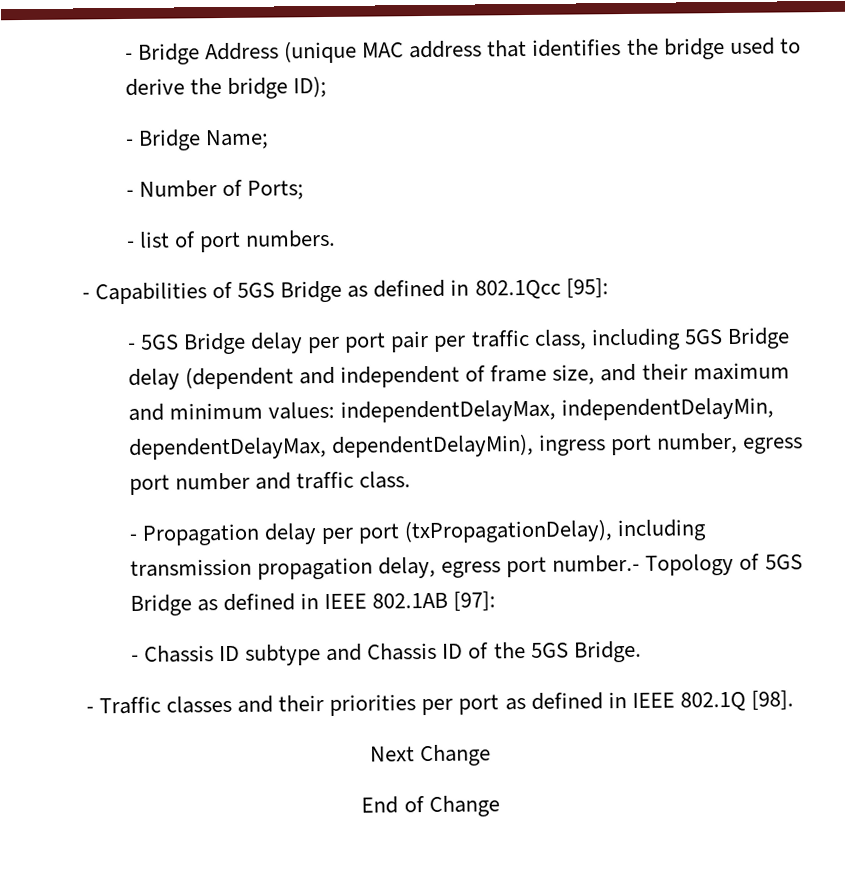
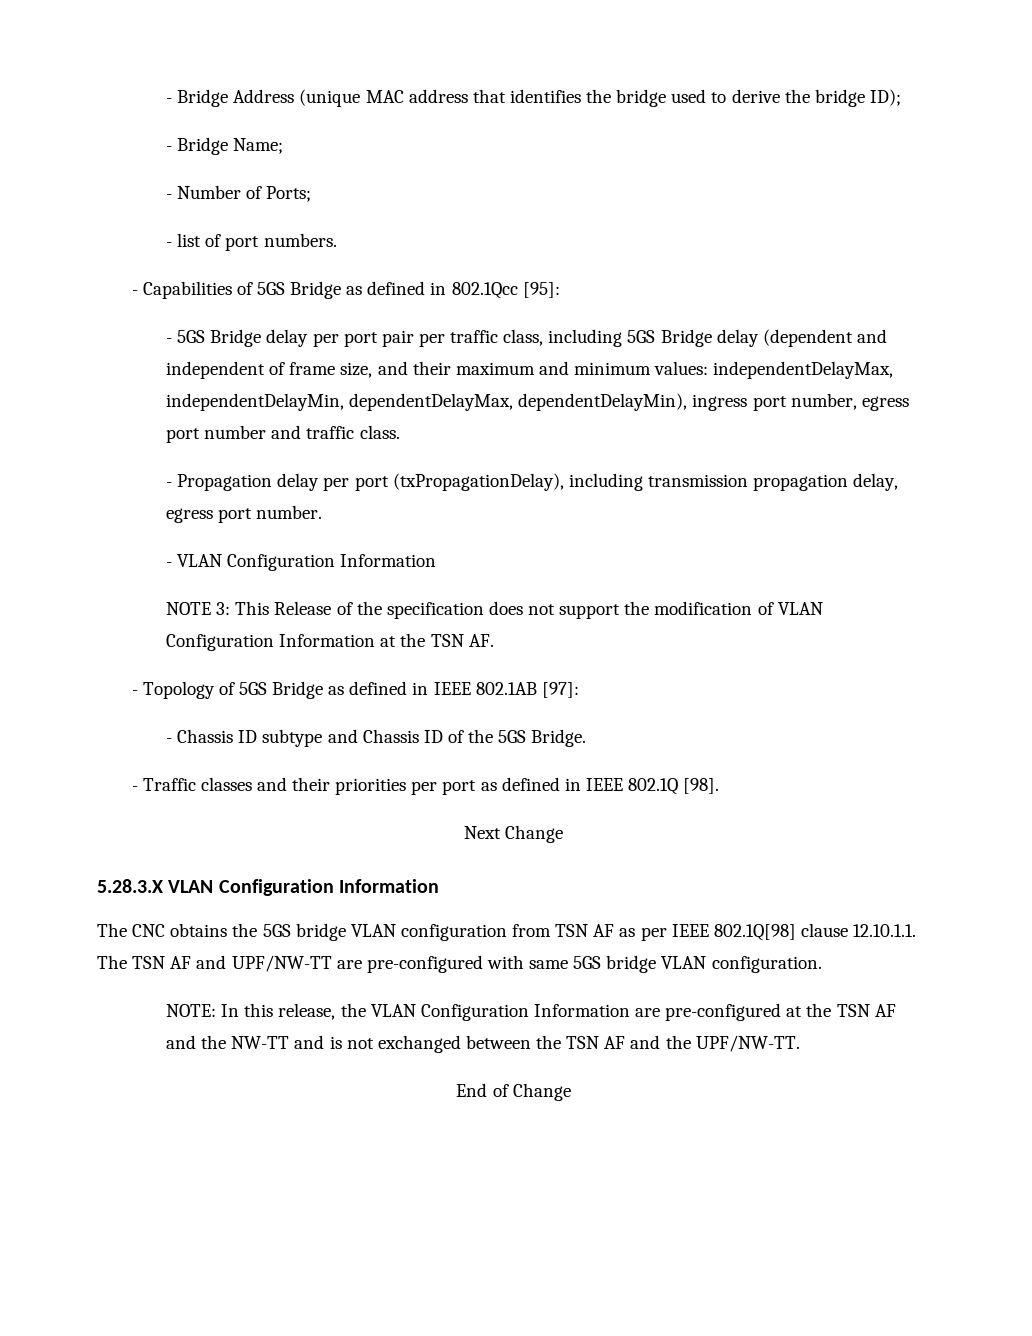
- - Propagation delay per port (txPropagationDelay), including transmission propagation delay, egress port number.- Topology of 5GS Bridge as defined in IEEE 802.1AB [97]:
+ - Propagation delay per port (txPropagationDelay), including transmission propagation delay, egress port number.
+ - VLAN Configuration Information
+ NOTE 3: This Release of the specification does not support the modification of VLAN Configuration Information at the TSN AF.
+ - Topology of 5GS Bridge as defined in IEEE 802.1AB [97]:
+ 5.28.3.X VLAN Configuration Information
+ The CNC obtains the 5GS bridge VLAN configuration from TSN AF as per IEEE 802.1Q[98] clause 12.10.1.1. The TSN AF and UPF/NW-TT are pre-configured with same 5GS bridge VLAN configuration.
+ NOTE: In this release, the VLAN Configuration Information are pre-configured at the TSN AF and the NW-TT and is not exchanged between the TSN AF and the UPF/NW-TT.

